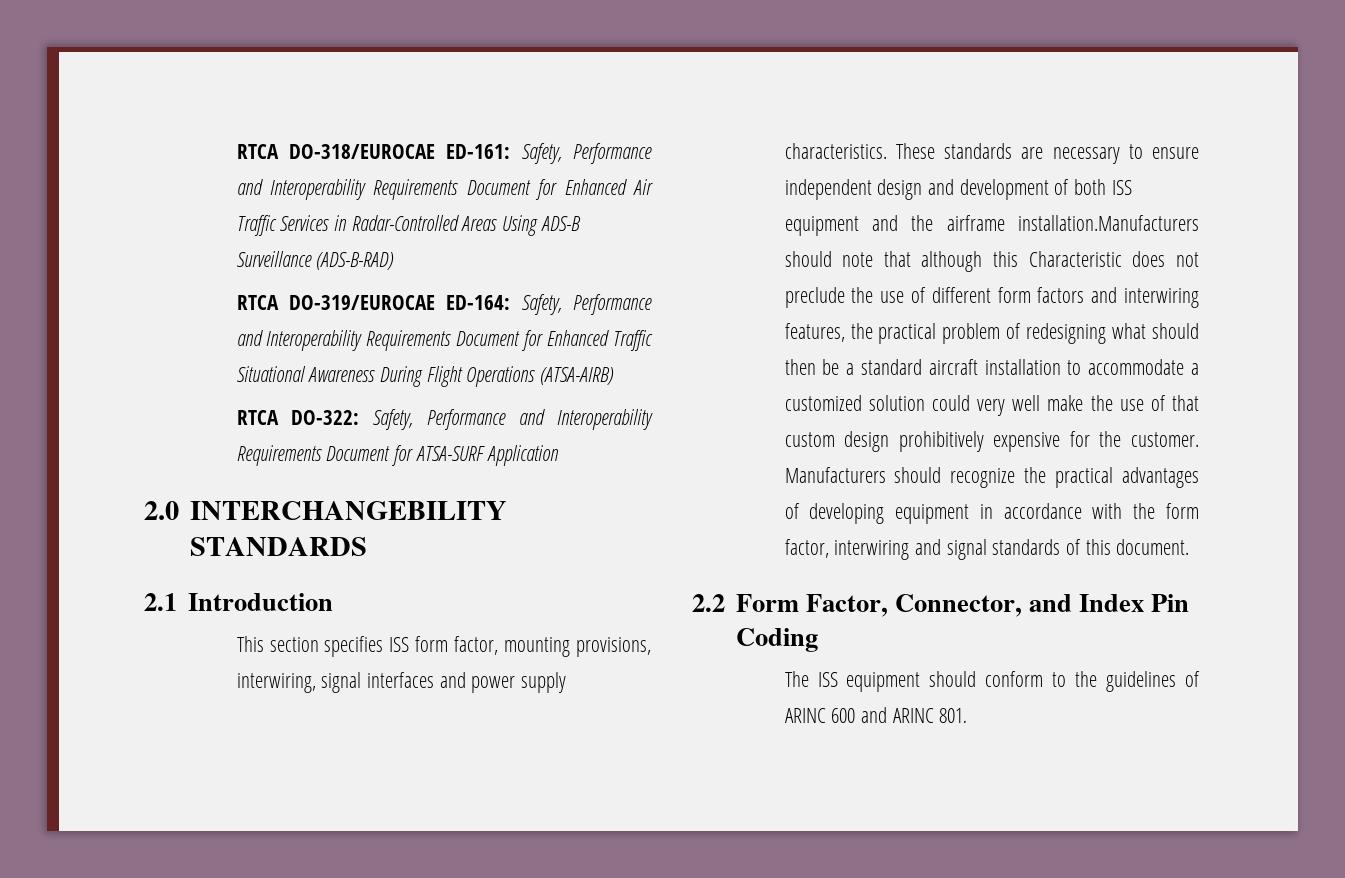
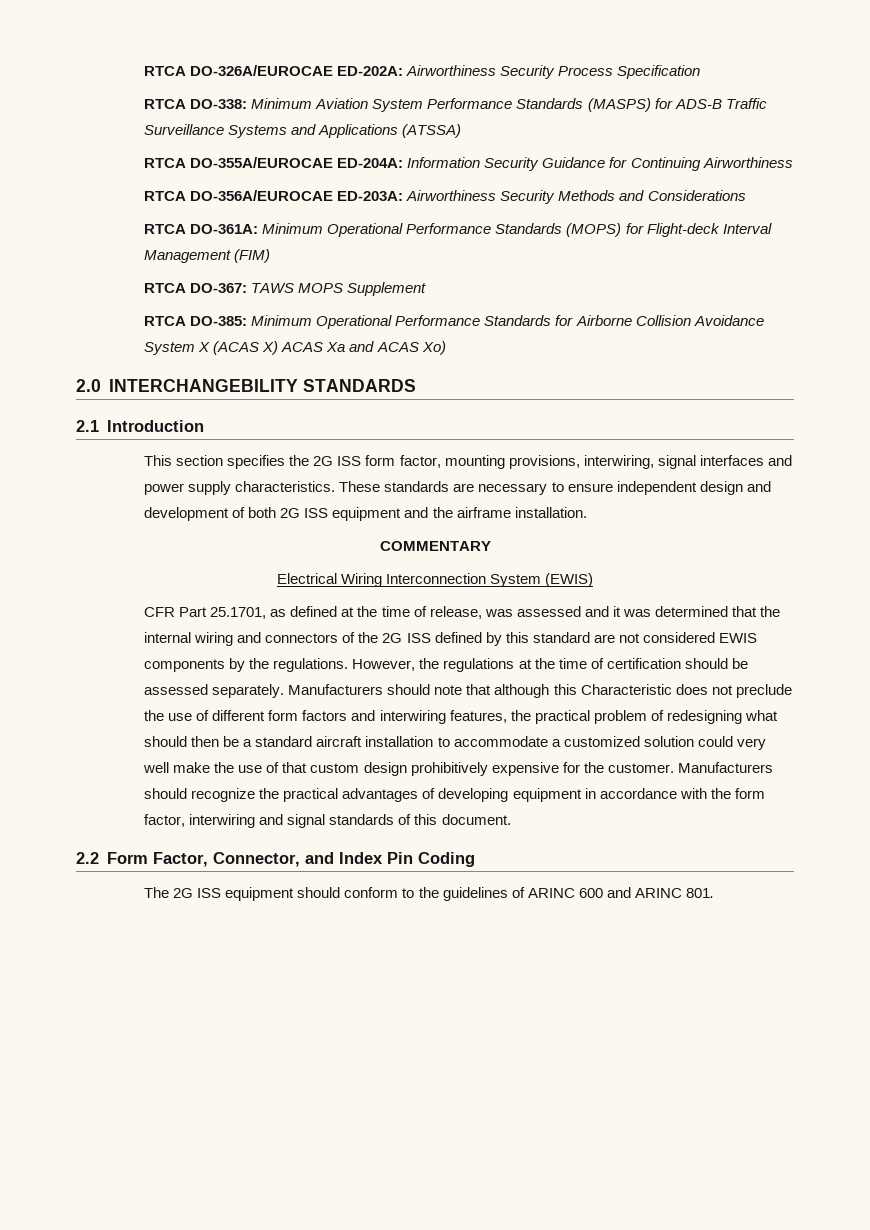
- RTCA DO-318/EUROCAE ED-161: Safety, Performance and Interoperability Requirements Document for Enhanced Air Traffic Services in Radar-Controlled Areas Using ADS-B Surveillance (ADS-B-RAD)
- RTCA DO-319/EUROCAE ED-164: Safety, Performance and Interoperability Requirements Document for Enhanced Traffic Situational Awareness During Flight Operations (ATSA-AIRB)
- RTCA DO-322: Safety, Performance and Interoperability Requirements Document for ATSA-SURF Application
+ RTCA DO-326A/EUROCAE ED-202A: Airworthiness Security Process Specification
+ RTCA DO-338: Minimum Aviation System Performance Standards (MASPS) for ADS-B Traffic Surveillance Systems and Applications (ATSSA)
+ RTCA DO-355A/EUROCAE ED-204A: Information Security Guidance for Continuing Airworthiness
+ RTCA DO-356A/EUROCAE ED-203A: Airworthiness Security Methods and Considerations
+ RTCA DO-361A: Minimum Operational Performance Standards (MOPS) for Flight-deck Interval Management (FIM)
+ RTCA DO-367: TAWS MOPS Supplement
+ RTCA DO-385: Minimum Operational Performance Standards for Airborne Collision Avoidance System X (ACAS X) ACAS Xa and ACAS Xo)
- This section specifies ISS form factor, mounting provisions, interwiring, signal interfaces and power supply characteristics.
+ This section specifies the 2G ISS form factor, mounting provisions, interwiring, signal interfaces and power supply characteristics.
- These standards are necessary to ensure independent design and development of both ISS equipment and the airframe installation.Manufacturers should note that although this Characteristic does not preclude the use of different form factors and interwiring features, the practical problem of redesigning what should then be a standard aircraft installation to accommodate a customized solution could very well make the use of that custom design prohibitively expensive for the customer.
+ These standards are necessary to ensure independent design and development of both 2G ISS equipment and the airframe installation.
+ COMMENTARY
+ Electrical Wiring Interconnection System (EWIS)
+ CFR Part 25.1701, as defined at the time of release, was assessed and it was determined that the internal wiring and connectors of the 2G ISS defined by this standard are not considered EWIS components by the regulations. However, the regulations at the time of certification should be assessed separately. Manufacturers should note that although this Characteristic does not preclude the use of different form factors and interwiring features, the practical problem of redesigning what should then be a standard aircraft installation to accommodate a customized solution could very well make the use of that custom design prohibitively expensive for the customer.
- The ISS equipment should conform to the guidelines of ARINC 600 and ARINC 801.
+ The 2G ISS equipment should conform to the guidelines of ARINC 600 and ARINC 801.

